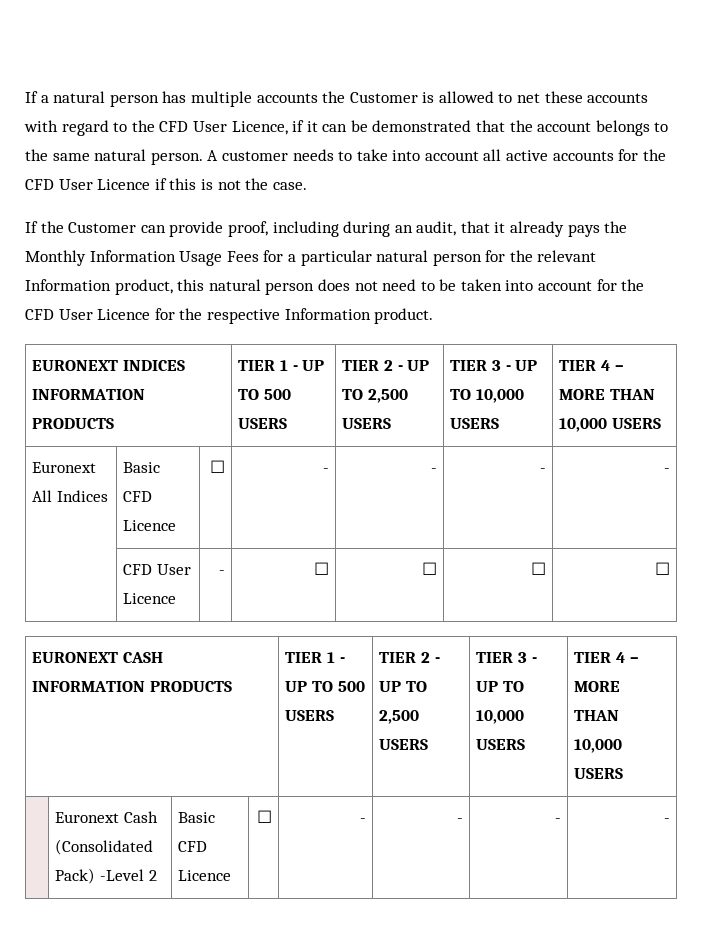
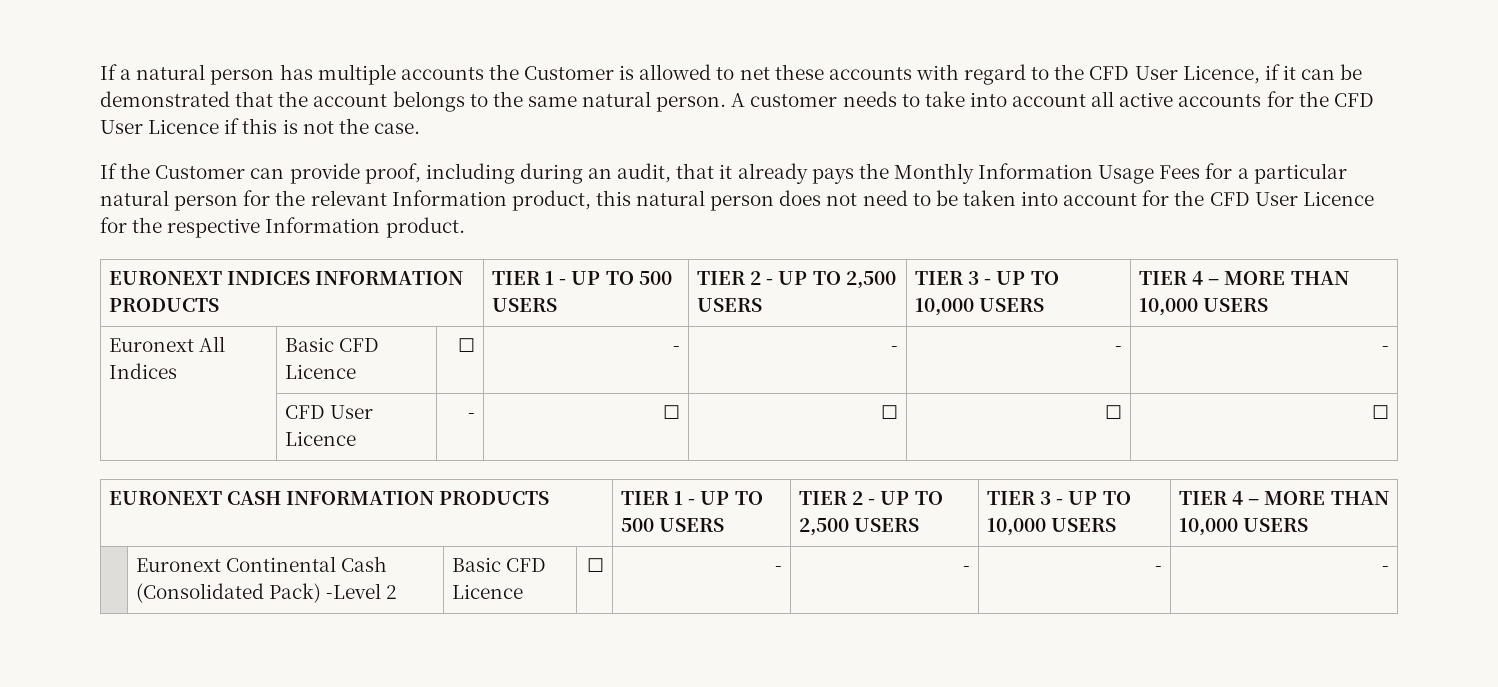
- | Euronext Cash (Consolidated Pack) -Level 2 | Basic CFD Licence | ☐ | - | - | - | -
+ | Euronext Continental Cash (Consolidated Pack) -Level 2 | Basic CFD Licence | ☐ | - | - | - | -

